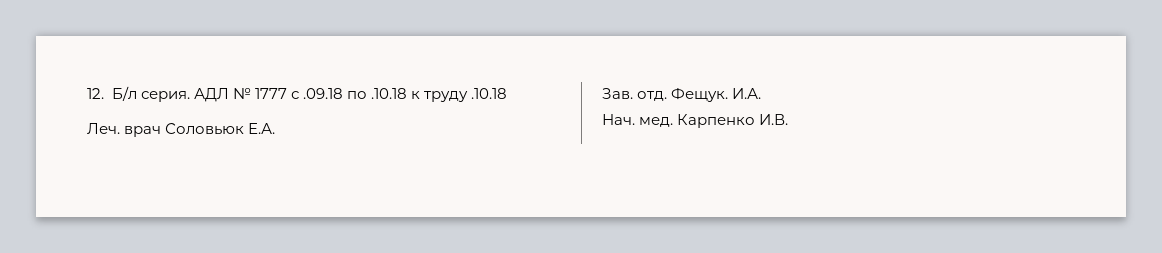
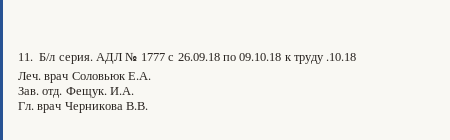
- 12. Б/л серия.
+ 11. Б/л серия.
- АДЛ № 1777 с .09.18 по .10.18 к труду .10.18
+ АДЛ № 1777 с 26.09.18 по 09.10.18 к труду .10.18
- Нач. мед. Карпенко И.В.
+ Гл. врач Черникова В.В.

